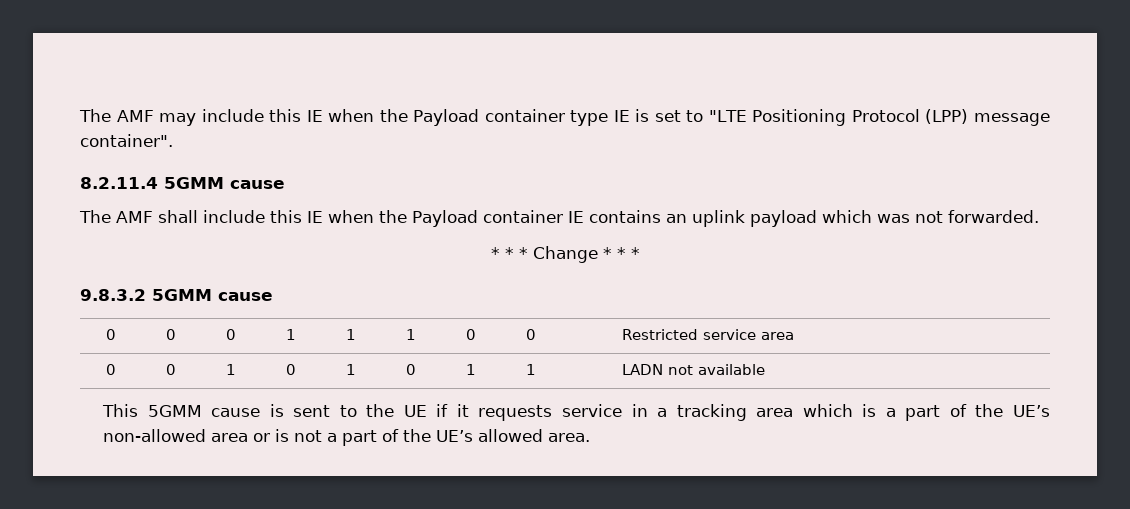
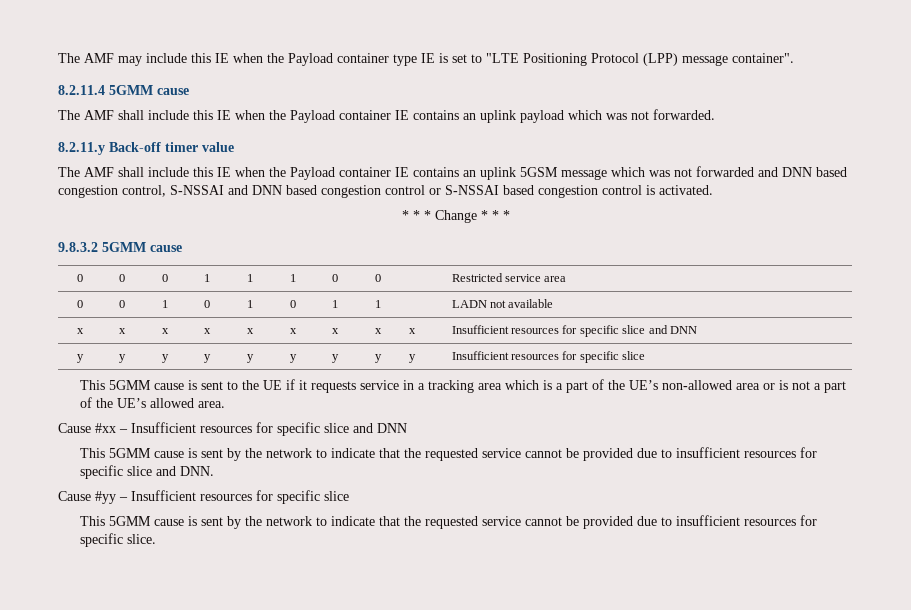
+ 8.2.11.y Back-off timer value
+ The AMF shall include this IE when the Payload container IE contains an uplink 5GSM message which was not forwarded and DNN based congestion control, S-NSSAI and DNN based congestion control or S-NSSAI based congestion control is activated.
+ x | x | x | x | x | x | x | x | x | Insufficient resources for specific slice and DNN
+ y | y | y | y | y | y | y | y | y | Insufficient resources for specific slice
+ Cause #xx – Insufficient resources for specific slice and DNN
+ This 5GMM cause is sent by the network to indicate that the requested service cannot be provided due to insufficient resources for specific slice and DNN.
+ Cause #yy – Insufficient resources for specific slice
+ This 5GMM cause is sent by the network to indicate that the requested service cannot be provided due to insufficient resources for specific slice.

